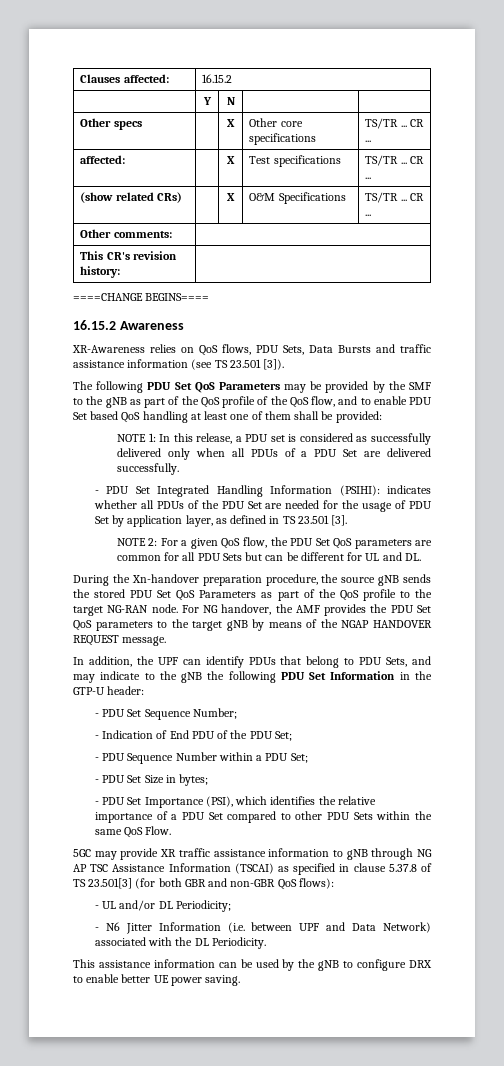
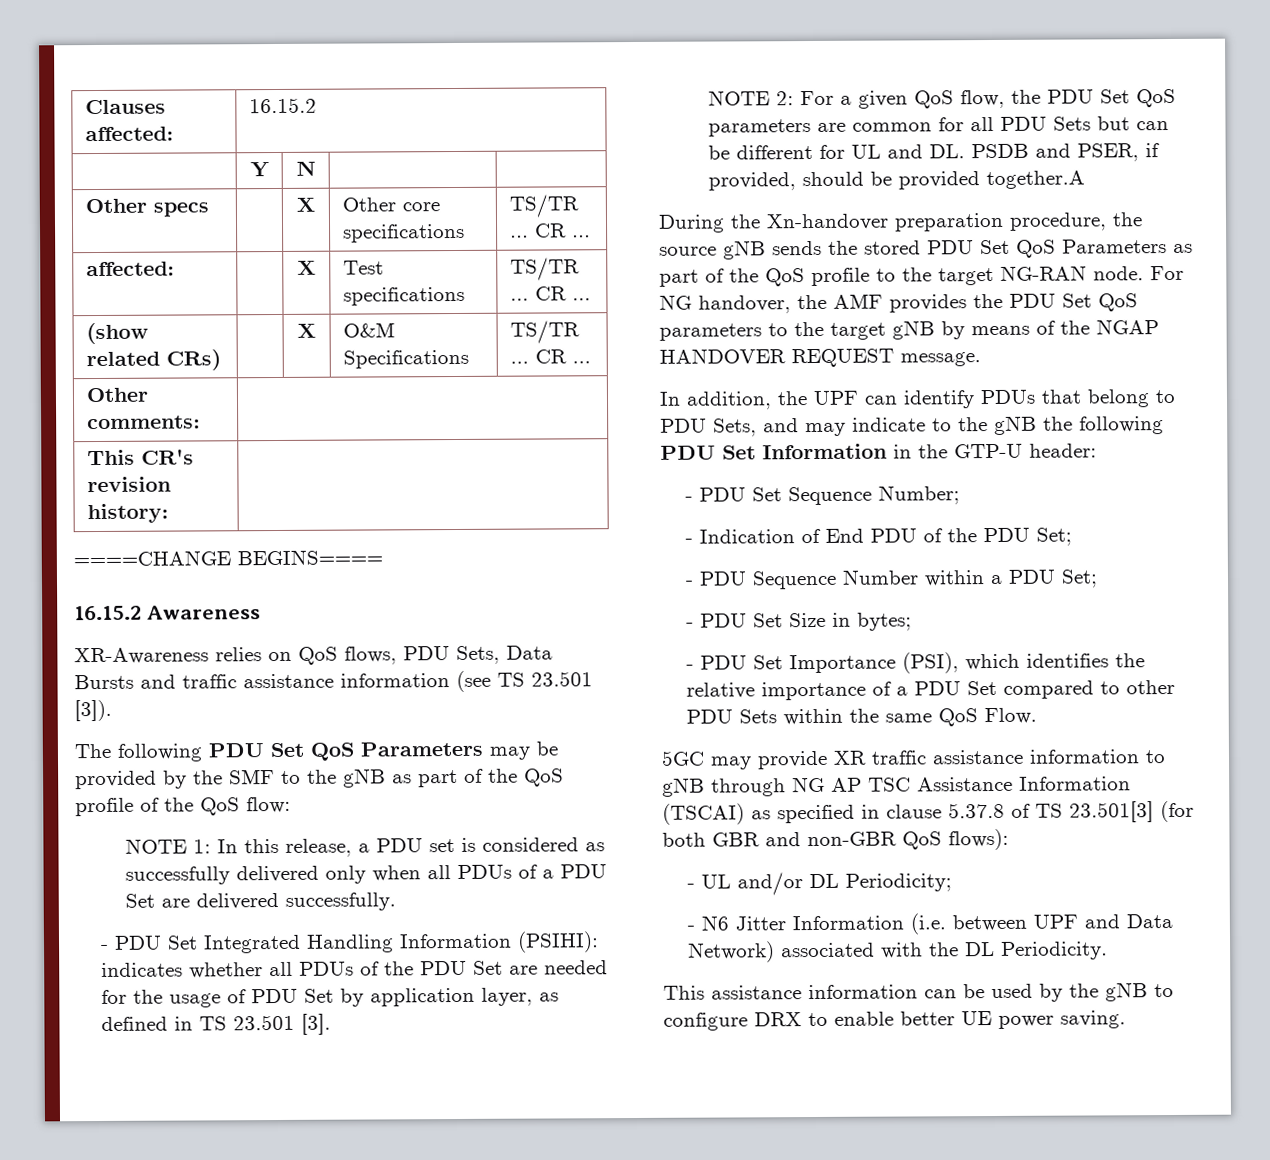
- The following PDU Set QoS Parameters may be provided by the SMF to the gNB as part of the QoS profile of the QoS flow, and to enable PDU Set based QoS handling at least one of them shall be provided:
+ The following PDU Set QoS Parameters may be provided by the SMF to the gNB as part of the QoS profile of the QoS flow:
- NOTE 2: For a given QoS flow, the PDU Set QoS parameters are common for all PDU Sets but can be different for UL and DL.
+ NOTE 2: For a given QoS flow, the PDU Set QoS parameters are common for all PDU Sets but can be different for UL and DL. PSDB and PSER, if provided, should be provided together.A

